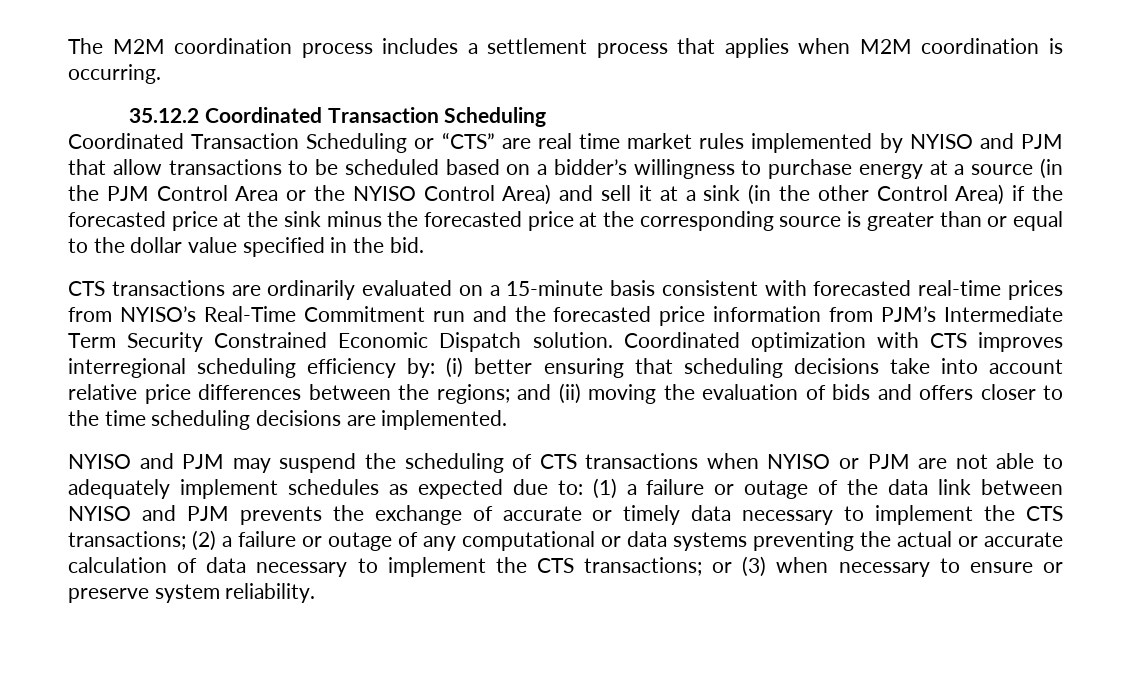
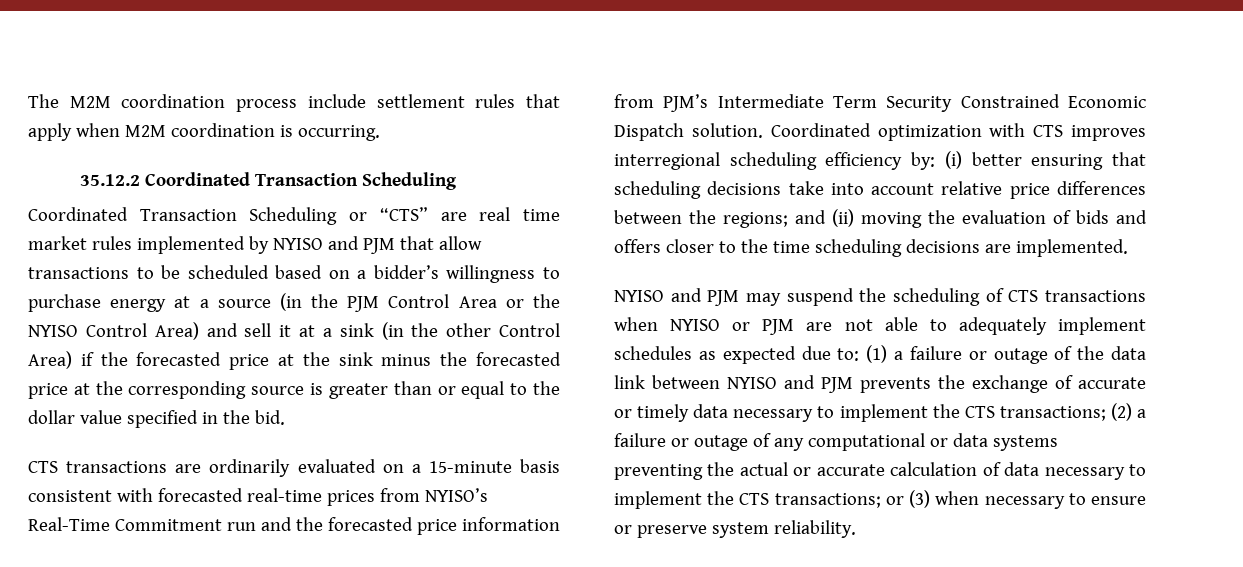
- The M2M coordination process includes a settlement process that applies when M2M coordination is occurring.
+ The M2M coordination process include settlement rules that apply when M2M coordination is occurring.

